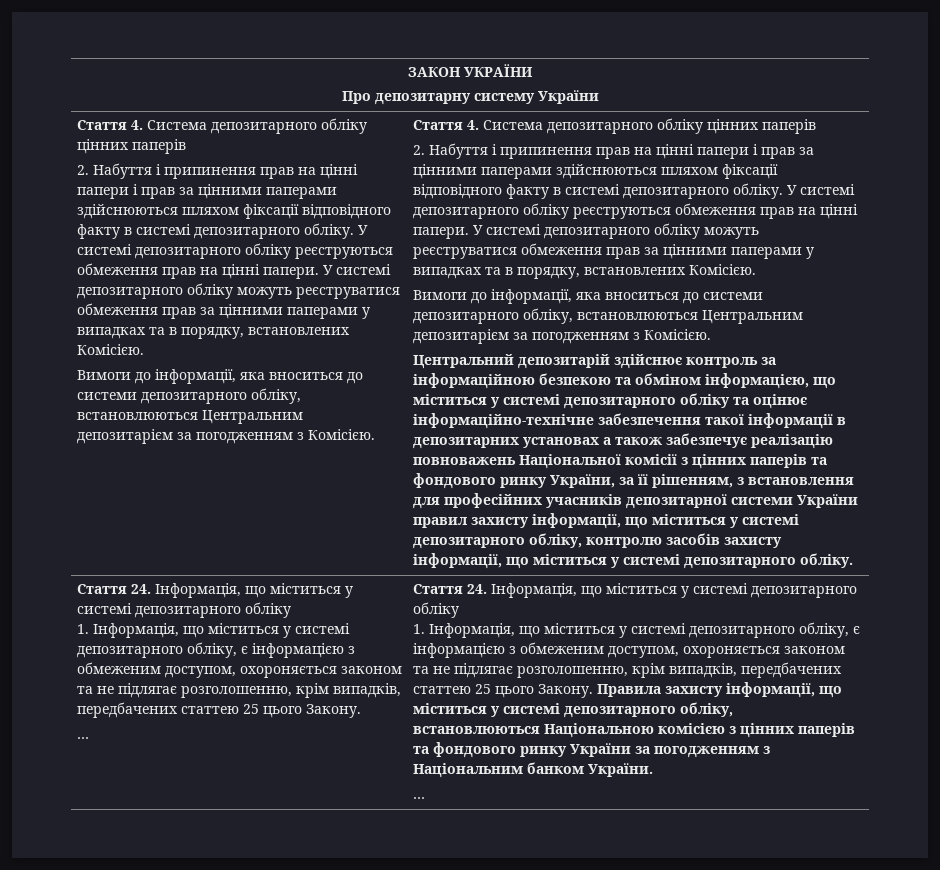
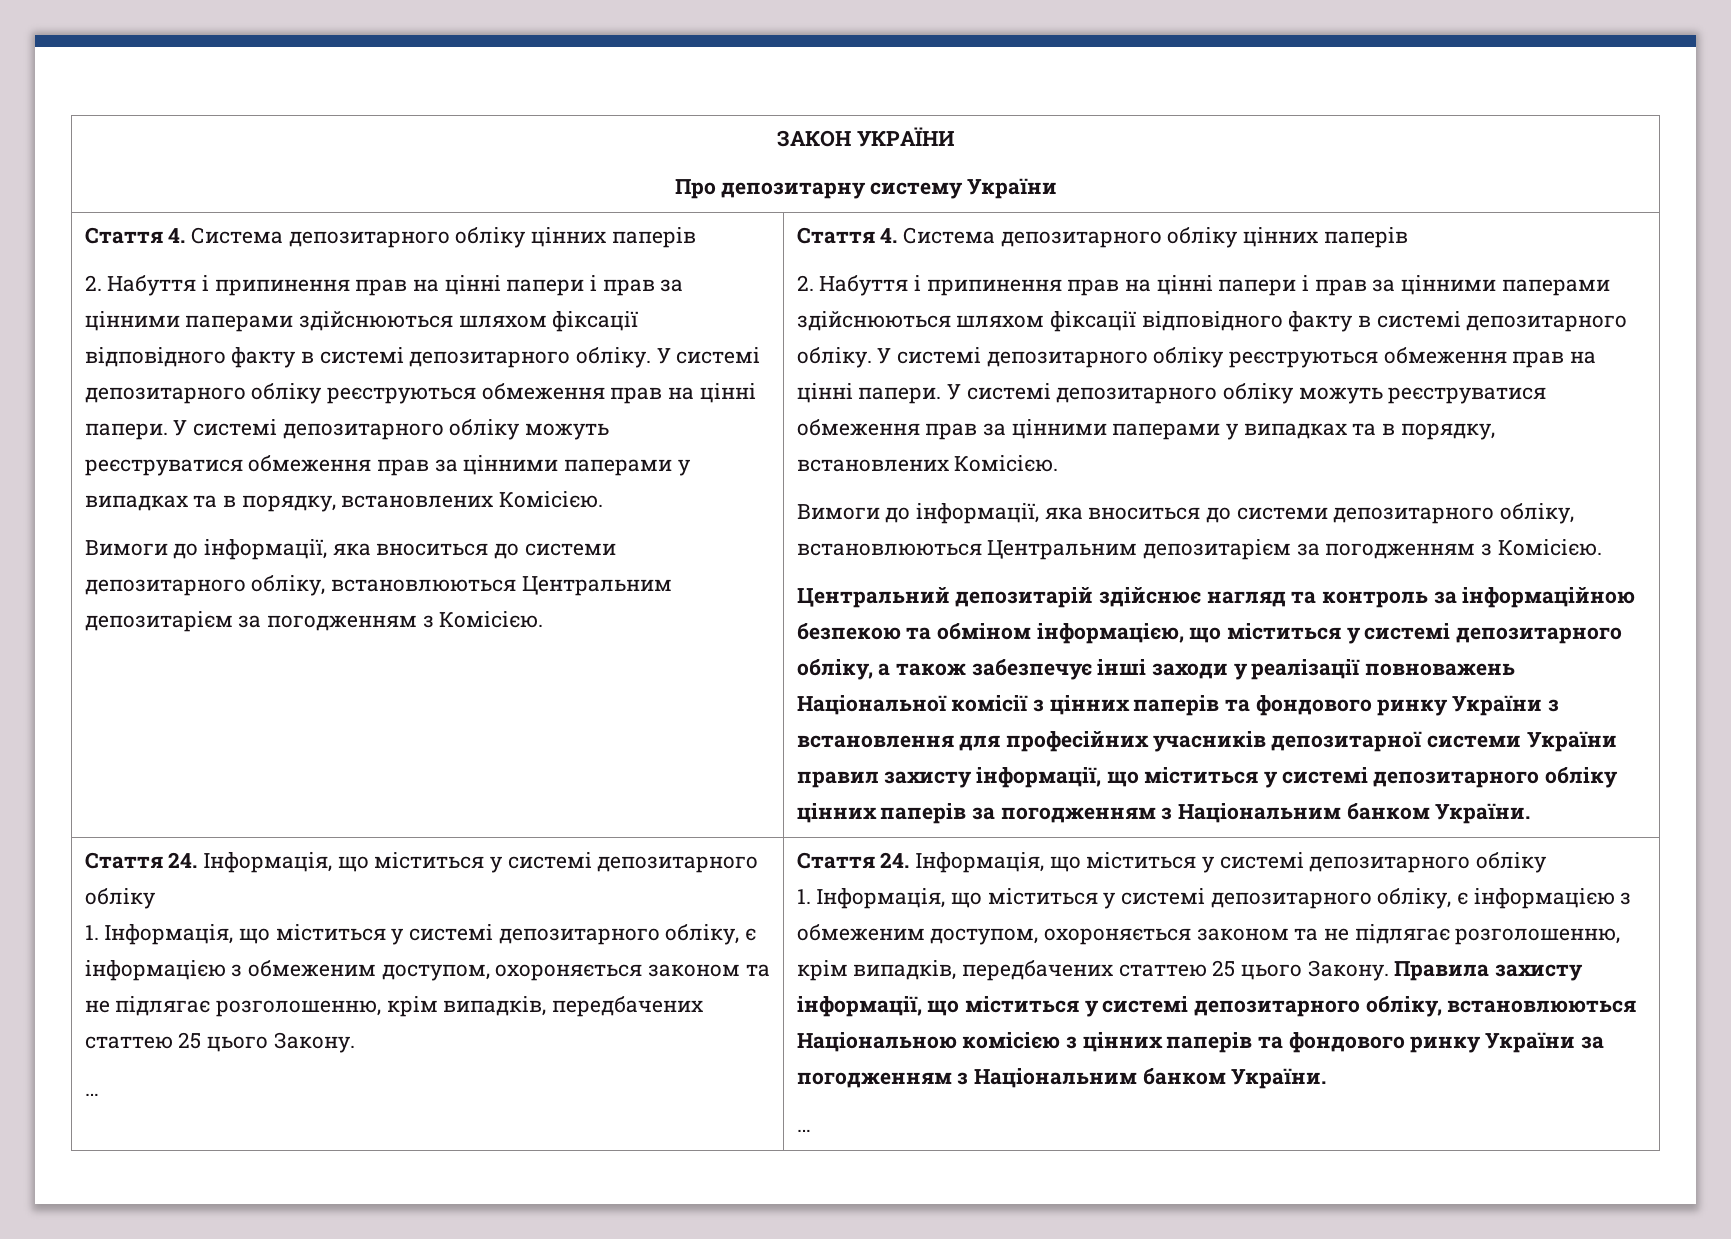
- Центральний депозитарій здійснює контроль за інформаційною безпекою та обміном інформацією, що міститься у системі депозитарного обліку та оцінює інформаційно-технічне забезпечення такої інформації в депозитарних установах а також забезпечує реалізацію повноважень Національної комісії з цінних паперів та фондового ринку України, за її рішенням, з встановлення для професійних учасників депозитарної системи України правил захисту інформації, що міститься у системі депозитарного обліку, контролю засобів захисту інформації, що міститься у системі депозитарного обліку.
+ Центральний депозитарій здійснює нагляд та контроль за інформаційною безпекою та обміном інформацією, що міститься у системі депозитарного обліку, а також забезпечує інші заходи у реалізації повноважень Національної комісії з цінних паперів та фондового ринку України з встановлення для професійних учасників депозитарної системи України правил захисту інформації, що міститься у системі депозитарного обліку цінних паперів за погодженням з Національним банком України.

